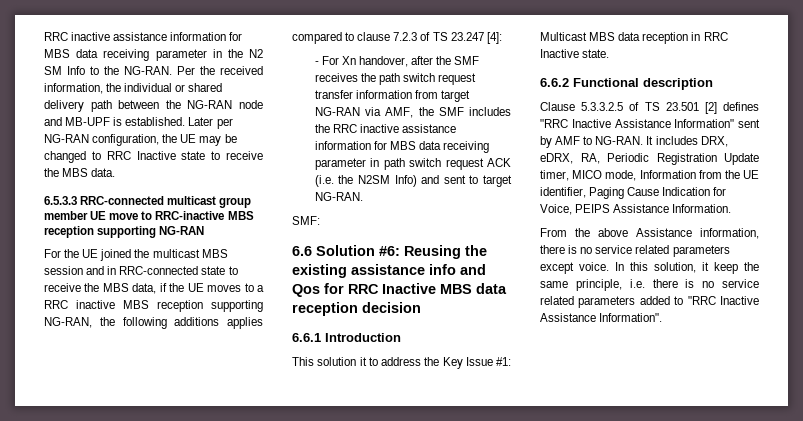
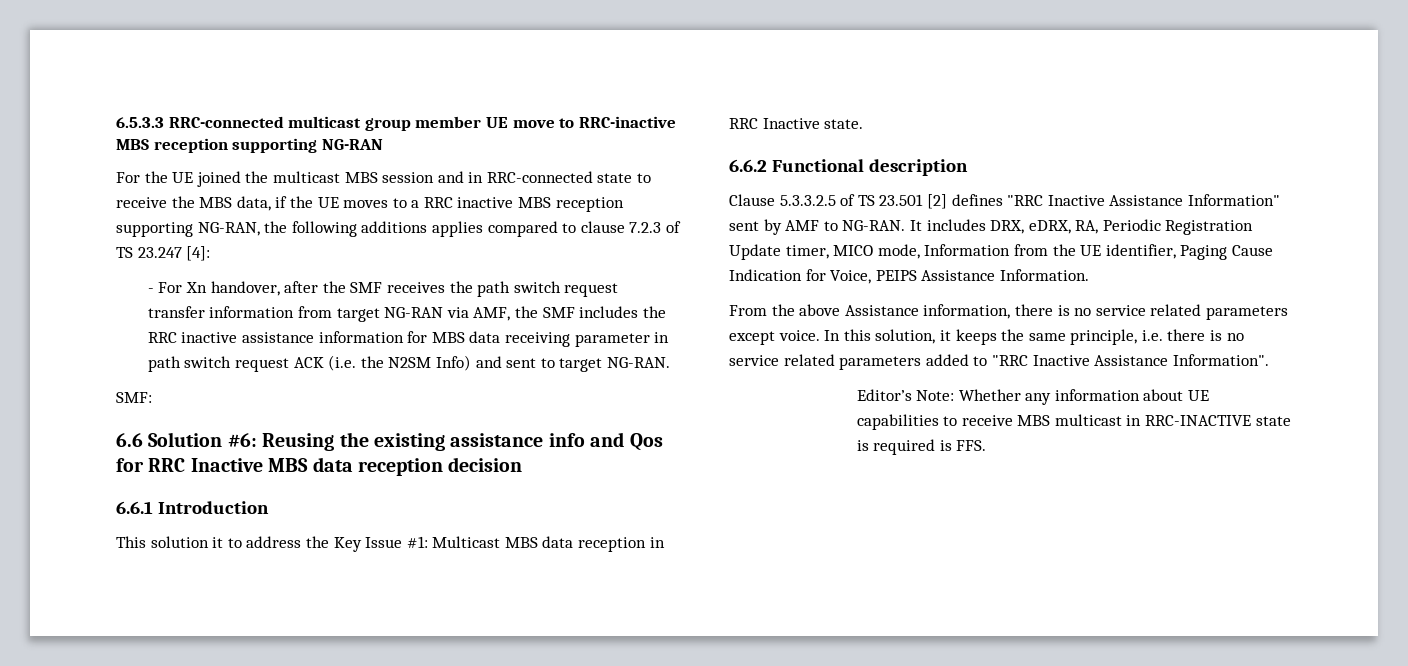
- RRC inactive assistance information for MBS data receiving parameter in the N2 SM Info to the NG-RAN. Per the received information, the individual or shared delivery path between the NG-RAN node and MB-UPF is established. Later per NG-RAN configuration, the UE may be changed to RRC Inactive state to receive the MBS data.
- In this solution, it keep the same principle, i.e. there is no service related parameters added to "RRC Inactive Assistance Information".
+ In this solution, it keeps the same principle, i.e. there is no service related parameters added to "RRC Inactive Assistance Information".
+ Editor’s Note: Whether any information about UE capabilities to receive MBS multicast in RRC-INACTIVE state is required is FFS.

